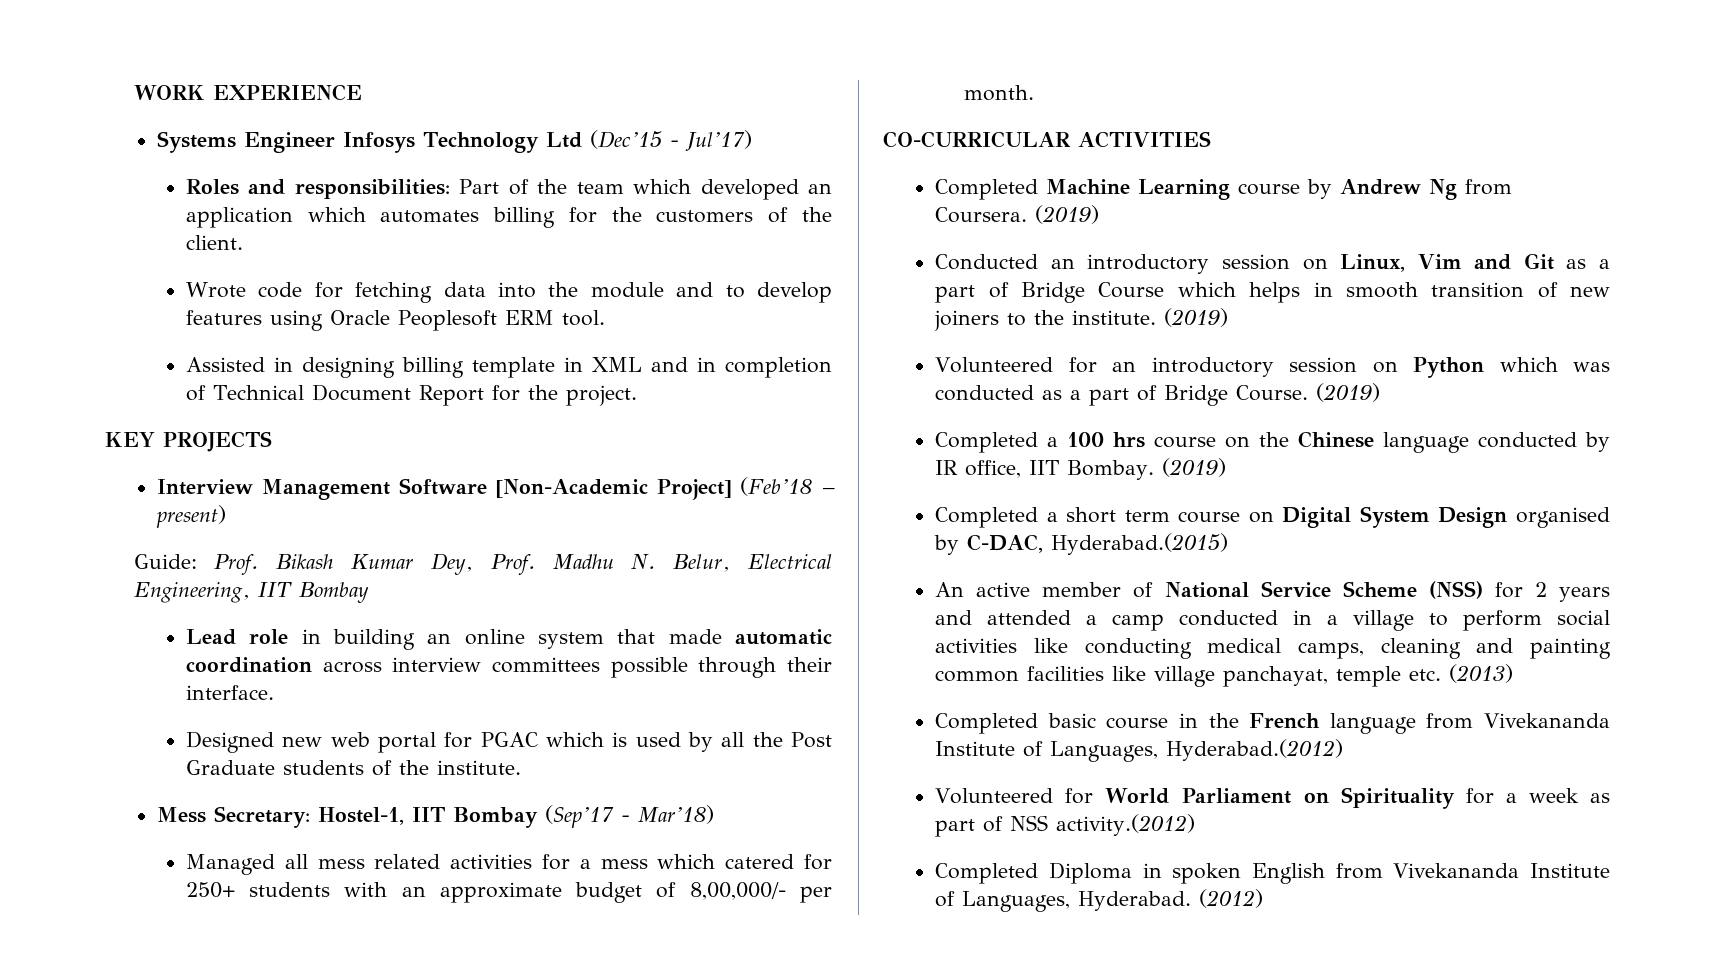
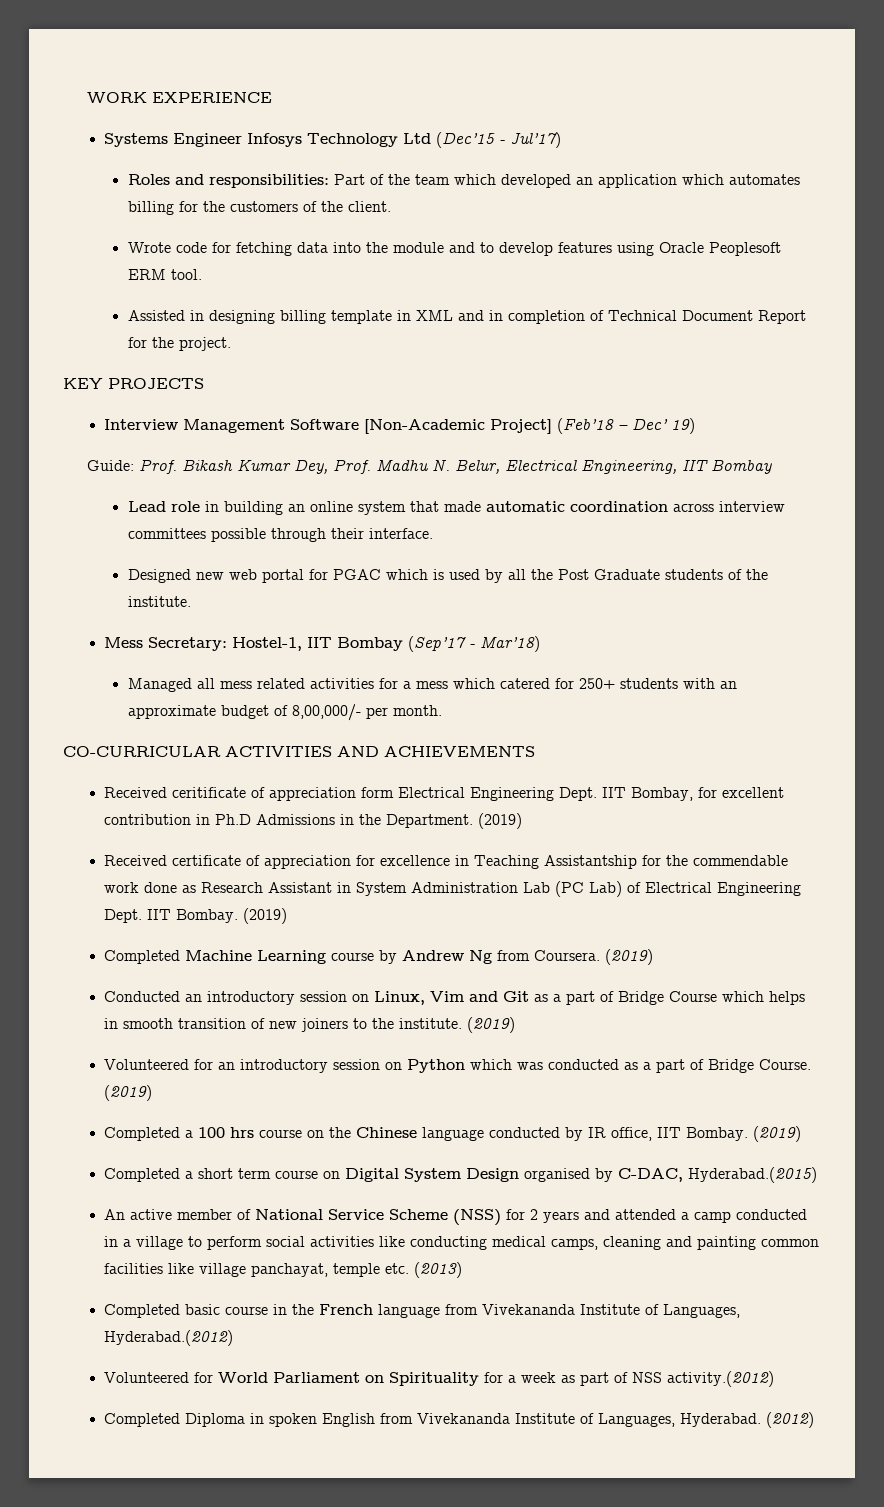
- Interview Management Software [Non-Academic Project] (Feb’18 – present)
+ Interview Management Software [Non-Academic Project] (Feb’18 – Dec’ 19)
- CO-CURRICULAR ACTIVITIES
+ CO-CURRICULAR ACTIVITIES AND ACHIEVEMENTS
+ Received ceritificate of appreciation form Electrical Engineering Dept. IIT Bombay, for excellent contribution in Ph.D Admissions in the Department. (2019)
+ Received certificate of appreciation for excellence in Teaching Assistantship for the commendable work done as Research Assistant in System Administration Lab (PC Lab) of Electrical Engineering Dept. IIT Bombay. (2019)

